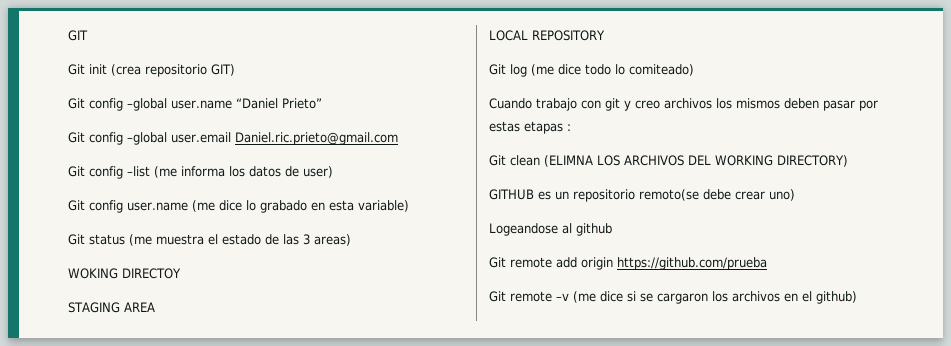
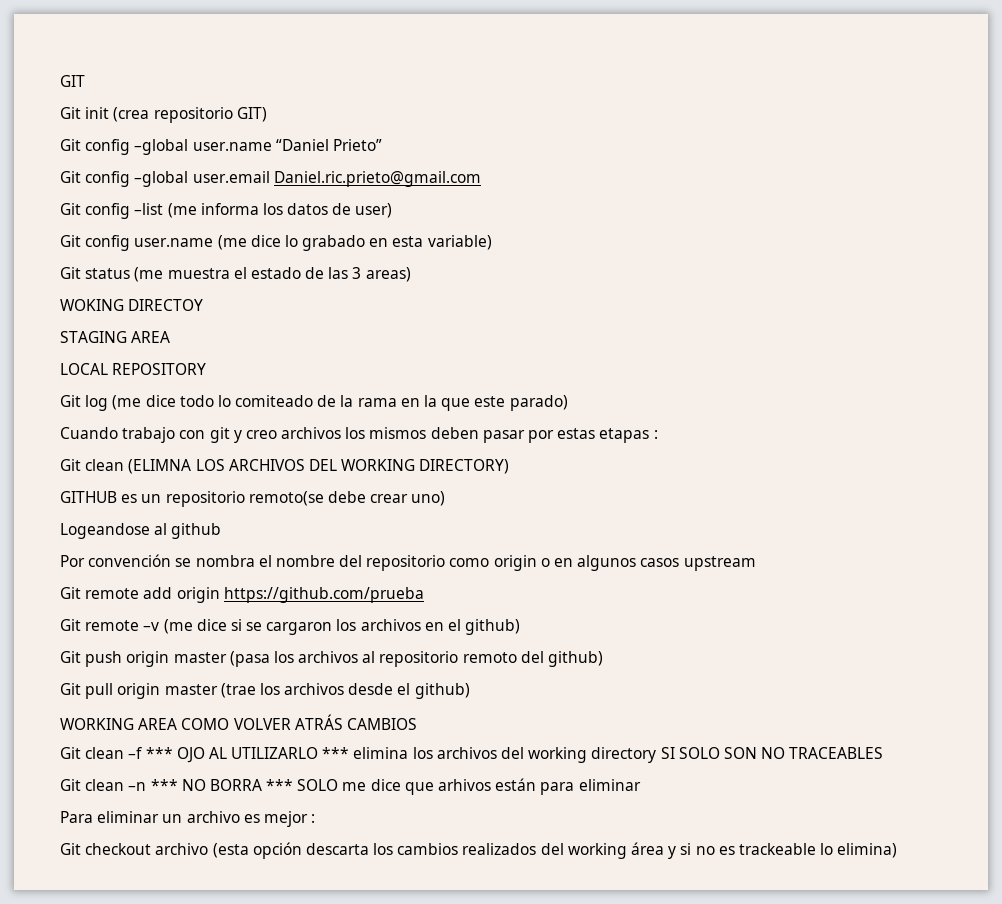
- Git log (me dice todo lo comiteado)
+ Git log (me dice todo lo comiteado de la rama en la que este parado)
+ Por convención se nombra el nombre del repositorio como origin o en algunos casos upstream
+ Git push origin master (pasa los archivos al repositorio remoto del github)
+ Git pull origin master (trae los archivos desde el github)
+ WORKING AREA COMO VOLVER ATRÁS CAMBIOS
+ Git clean –f *** OJO AL UTILIZARLO *** elimina los archivos del working directory SI SOLO SON NO TRACEABLES
+ Git clean –n *** NO BORRA *** SOLO me dice que arhivos están para eliminar
+ Para eliminar un archivo es mejor :
+ Git checkout archivo (esta opción descarta los cambios realizados del working área y si no es trackeable lo elimina)

